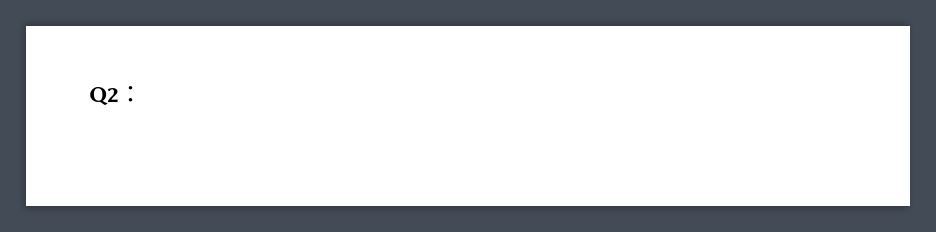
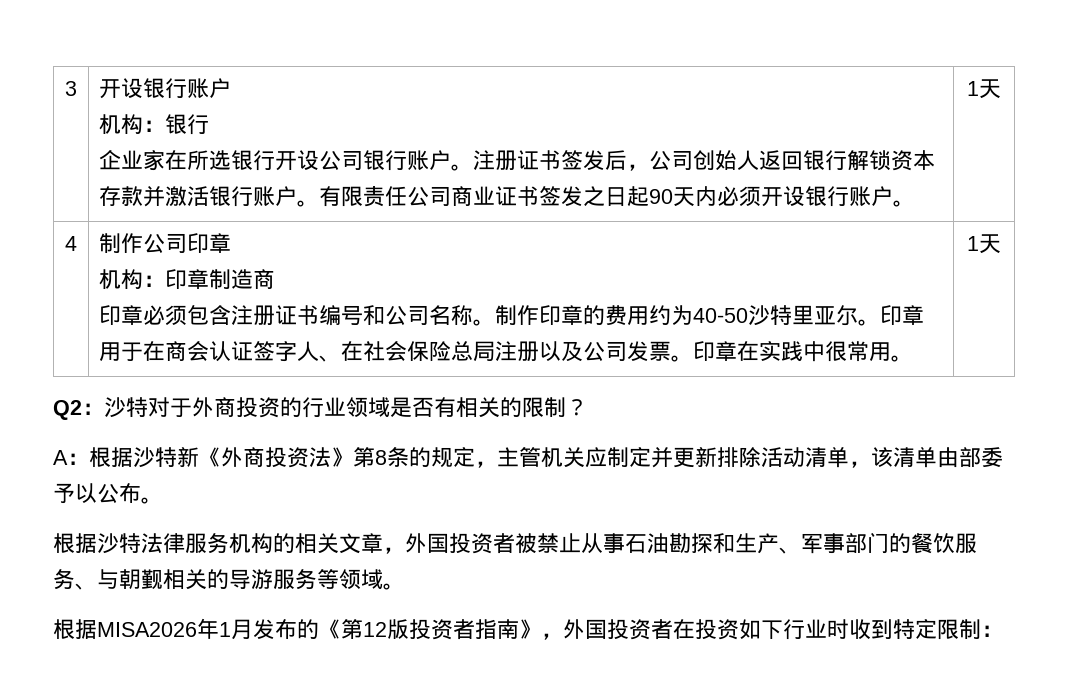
- Q2：
+ 3 | 开设银行账户
+ 机构：银行
+ 企业家在所选银行开设公司银行账户。注册证书签发后，公司创始人返回银行解锁资本存款并激活银行账户。有限责任公司商业证书签发之日起90天内必须开设银行账户。 | 1天
+ 4 | 制作公司印章
+ 机构：印章制造商
+ 印章必须包含注册证书编号和公司名称。制作印章的费用约为40-50沙特里亚尔。印章用于在商会认证签字人、在社会保险总局注册以及公司发票。印章在实践中很常用。 | 1天
+ Q2：沙特对于外商投资的行业领域是否有相关的限制？
+ A：根据沙特新《外商投资法》第8条的规定，主管机关应制定并更新排除活动清单，该清单由部委予以公布。
+ 根据沙特法律服务机构的相关文章，外国投资者被禁止从事石油勘探和生产、军事部门的餐饮服务、与朝觐相关的导游服务等领域。
+ 根据MISA2026年1月发布的《第12版投资者指南》，外国投资者在投资如下行业时收到特定限制：

